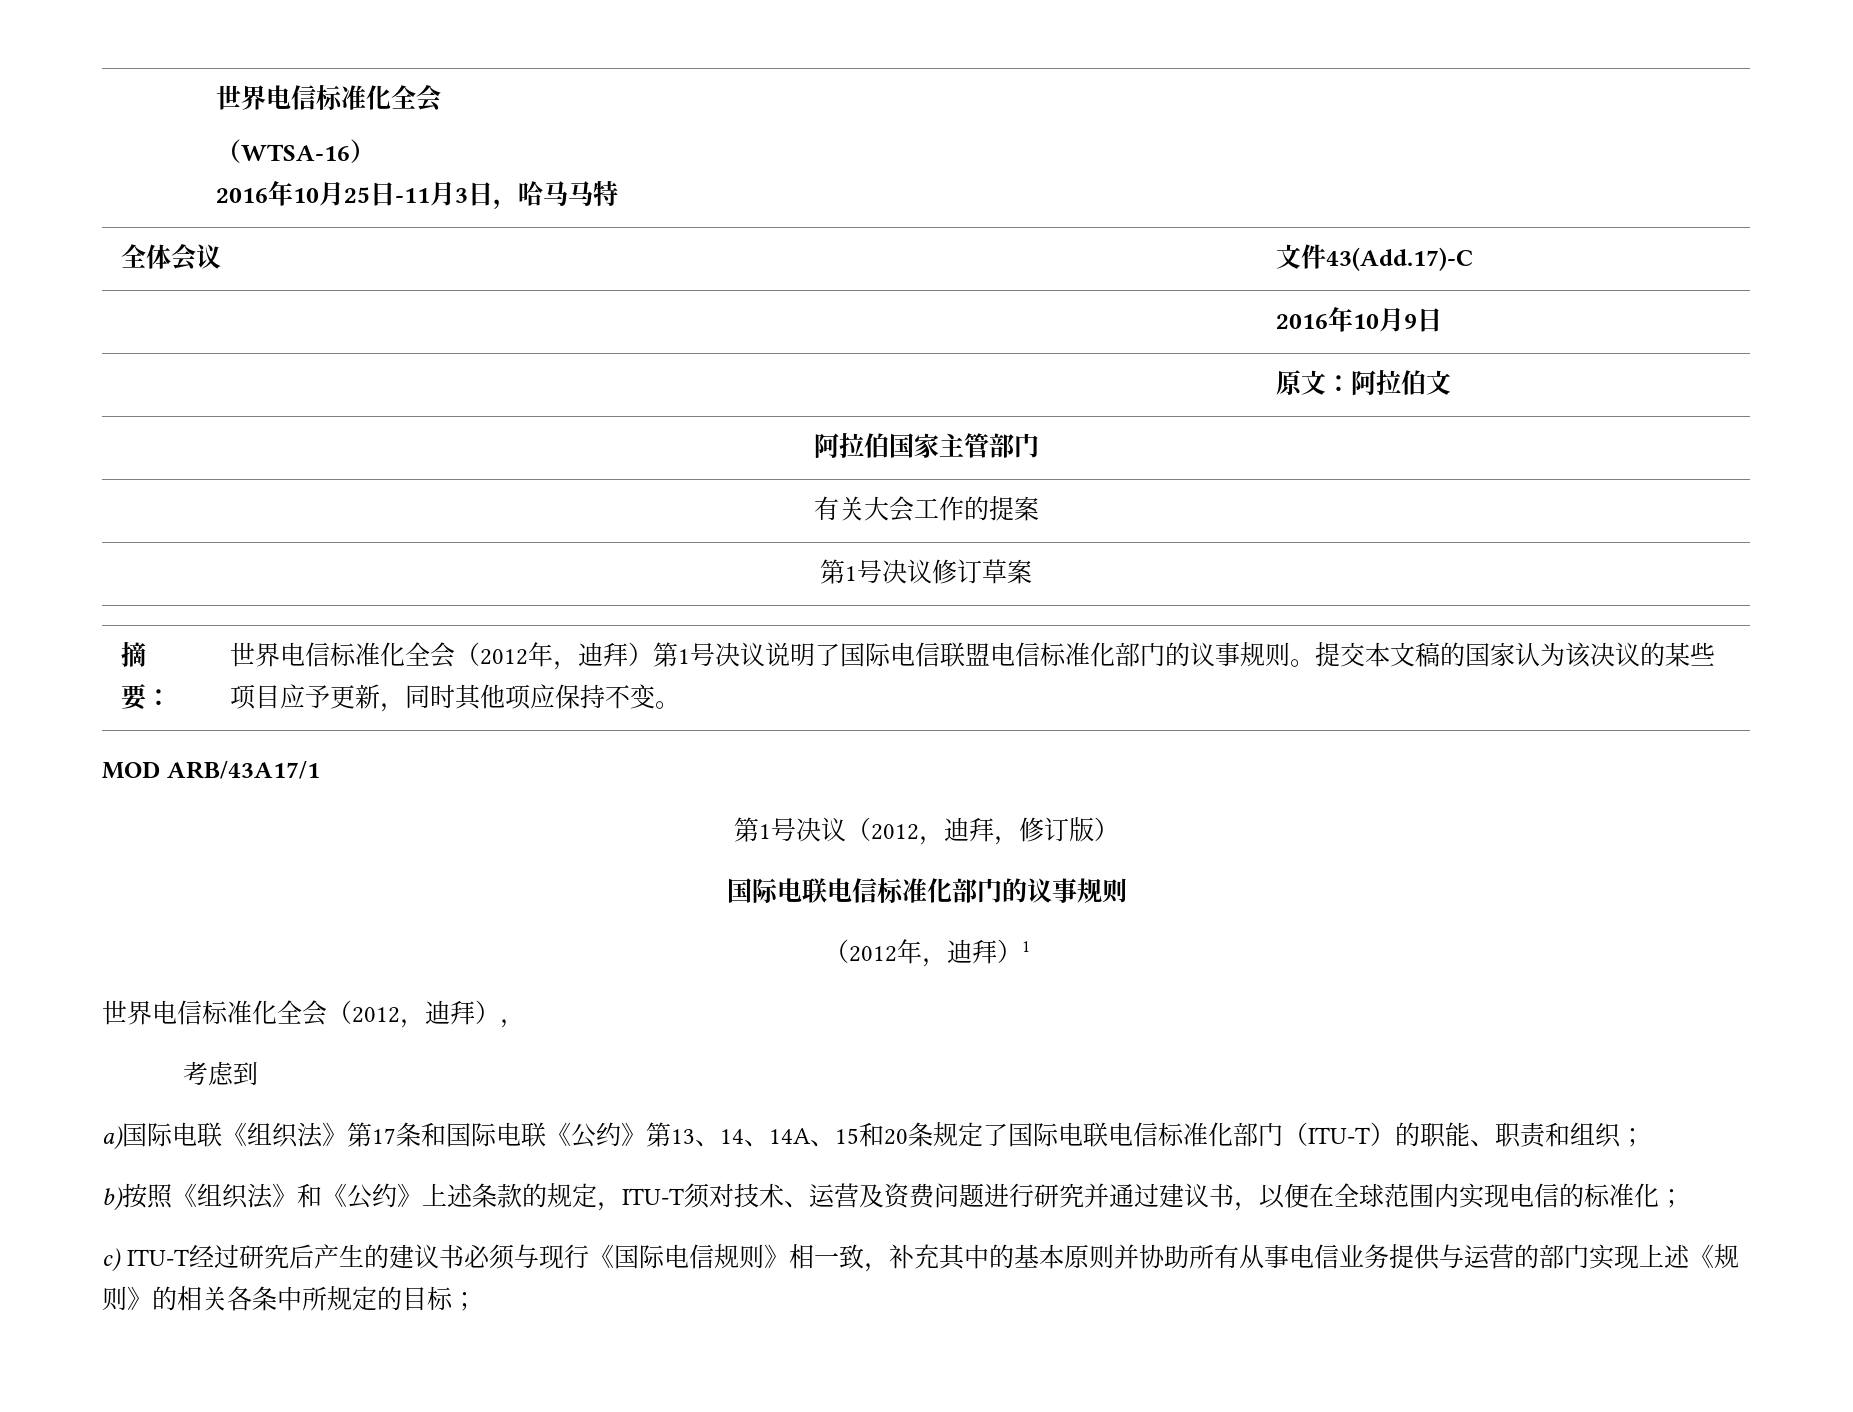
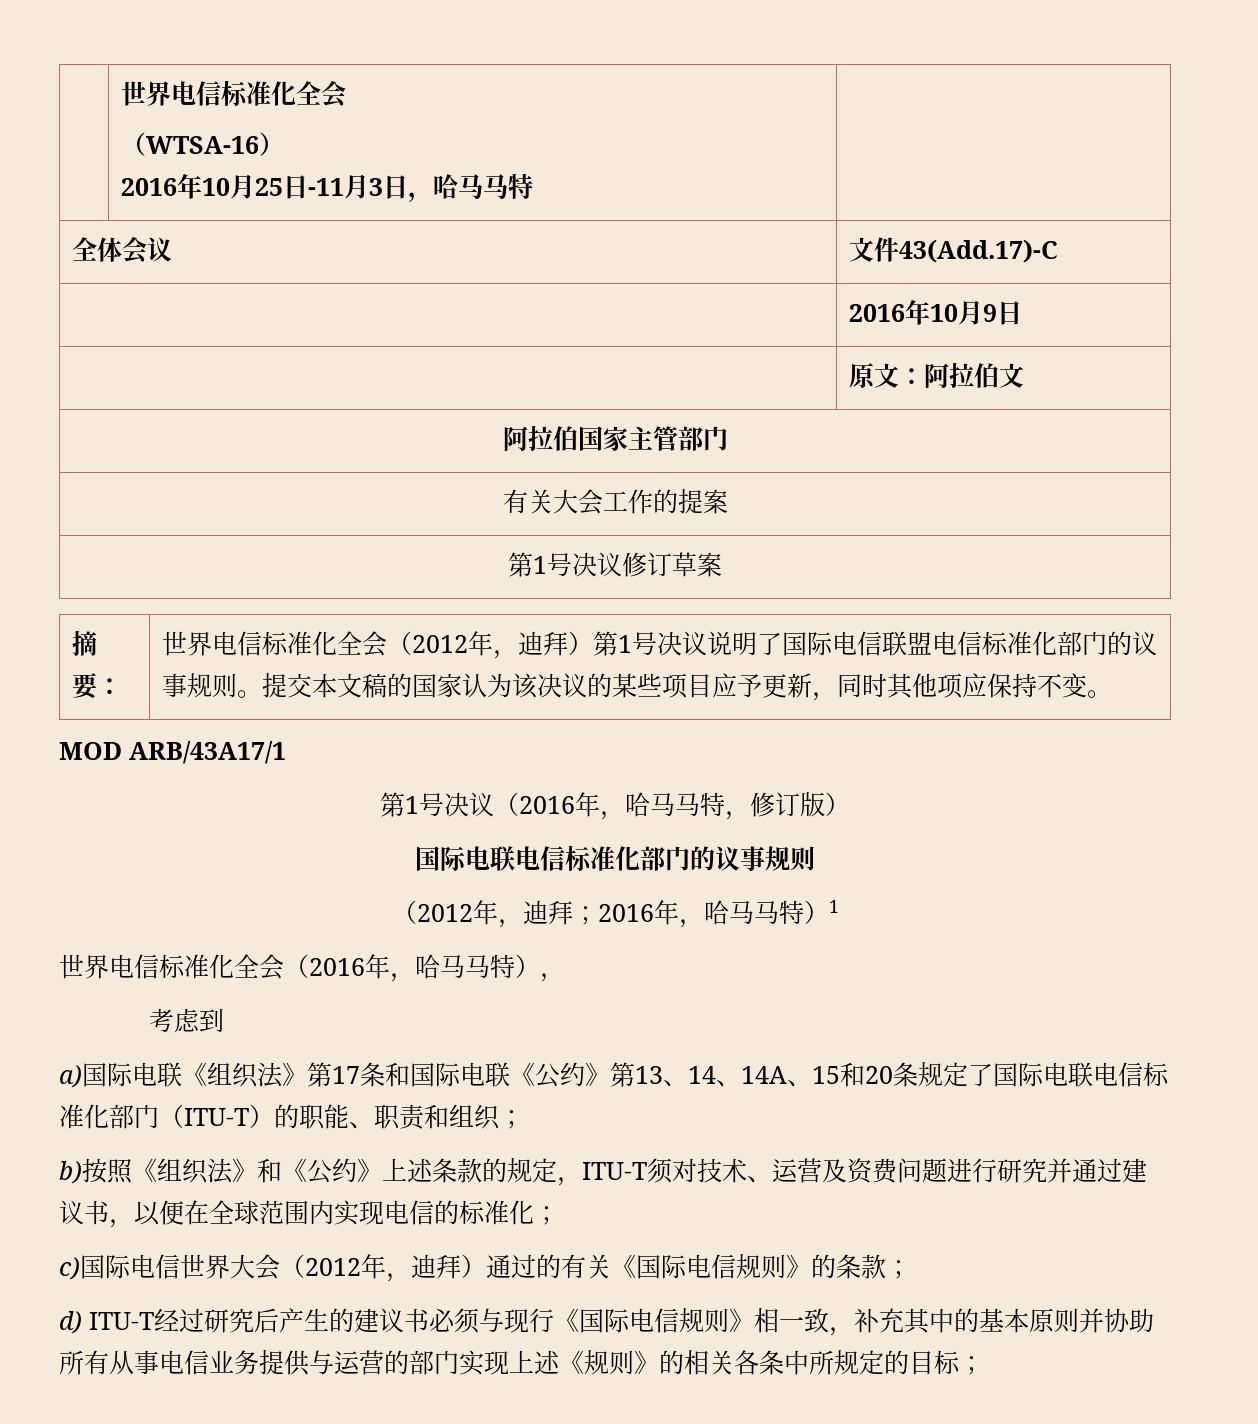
- 第1号决议（2012，迪拜，修订版）
+ 第1号决议（2016年，哈马马特，修订版）
- （2012年，迪拜）1
+ （2012年，迪拜；2016年，哈马马特）1
- 世界电信标准化全会（2012，迪拜），
+ 世界电信标准化全会（2016年，哈马马特），
- c) ITU-T经过研究后产生的建议书必须与现行《国际电信规则》相一致，补充其中的基本原则并协助所有从事电信业务提供与运营的部门实现上述《规则》的相关各条中所规定的目标；
+ c)国际电信世界大会（2012年，迪拜）通过的有关《国际电信规则》的条款；
+ d) ITU-T经过研究后产生的建议书必须与现行《国际电信规则》相一致，补充其中的基本原则并协助所有从事电信业务提供与运营的部门实现上述《规则》的相关各条中所规定的目标；

